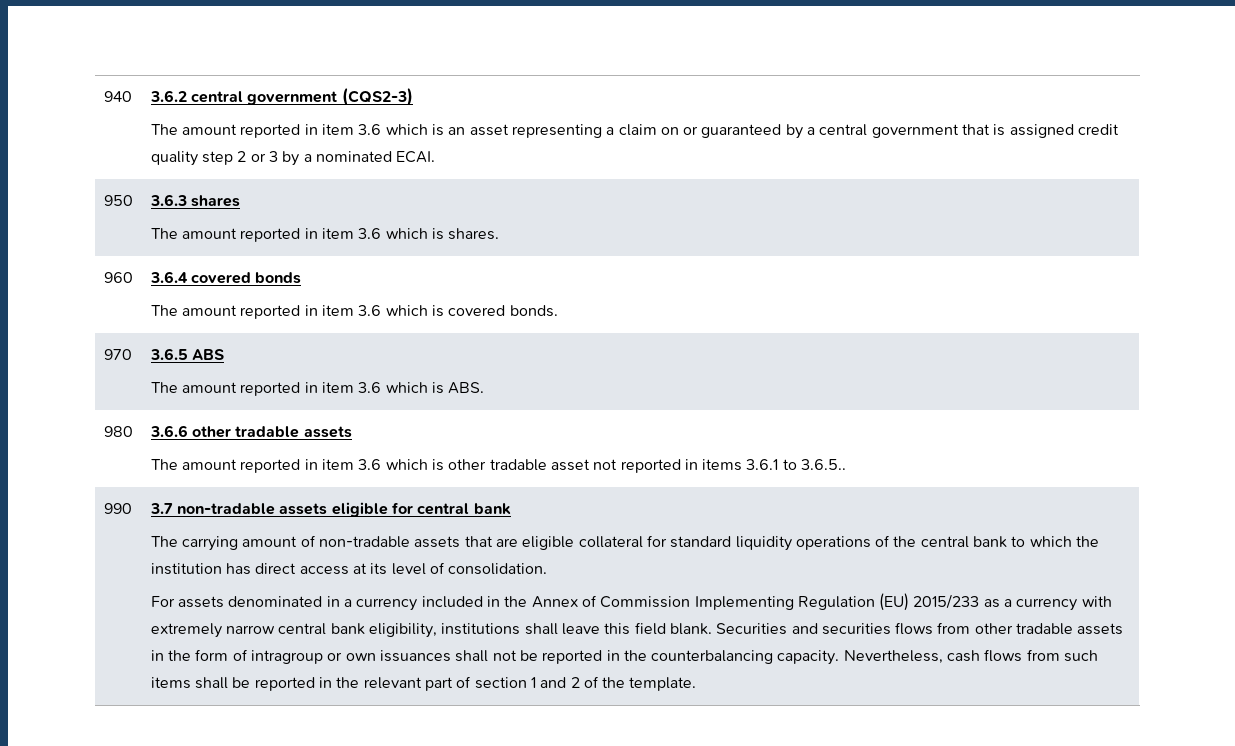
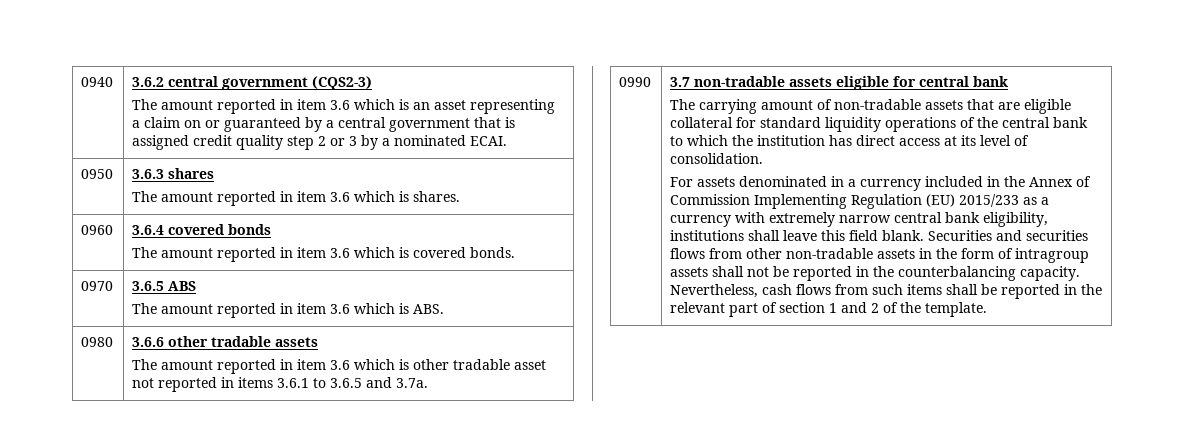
- 940 | 3.6.2 central government (CQS2-3)
+ 0940 | 3.6.2 central government (CQS2-3)
- 950 | 3.6.3 shares
+ 0950 | 3.6.3 shares
- 960 | 3.6.4 covered bonds
+ 0960 | 3.6.4 covered bonds
- 970 | 3.6.5 ABS
+ 0970 | 3.6.5 ABS
- 980 | 3.6.6 other tradable assets
- The amount reported in item 3.6 which is other tradable asset not reported in items 3.6.1 to 3.6.5..
- 990
+ 0980 | 3.6.6 other tradable assets
+ The amount reported in item 3.6 which is other tradable asset not reported in items 3.6.1 to 3.6.5 and 3.7a.
+ 0990
- Securities and securities flows from other tradable assets in the form of intragroup or own issuances shall not be reported in the counterbalancing capacity.
+ Securities and securities flows from other non-tradable assets in the form of intragroup assets shall not be reported in the counterbalancing capacity.

